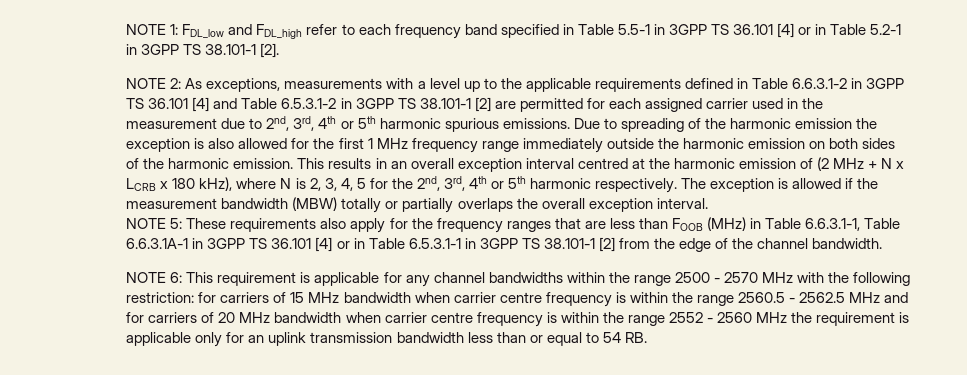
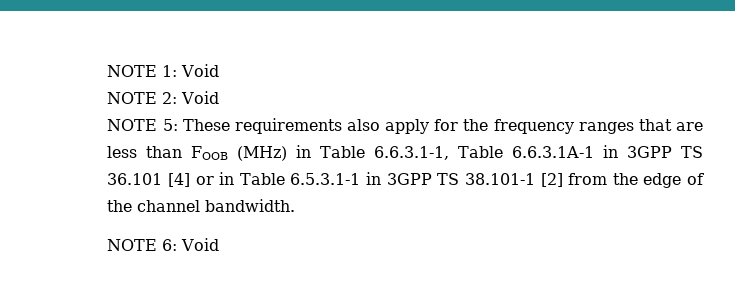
- NOTE 1: FDL_low and FDL_high refer to each frequency band specified in Table 5.5-1 in 3GPP TS 36.101 [4] or in Table 5.2-1 in 3GPP TS 38.101-1 [2].
- NOTE 2: As exceptions, measurements with a level up to the applicable requirements defined in Table 6.6.3.1-2 in 3GPP TS 36.101 [4] and Table 6.5.3.1-2 in 3GPP TS 38.101-1 [2] are permitted for each assigned carrier used in the measurement due to 2nd, 3rd, 4th or 5th harmonic spurious emissions. Due to spreading of the harmonic emission the exception is also allowed for the first 1 MHz frequency range immediately outside the harmonic emission on both sides of the harmonic emission. This results in an overall exception interval centred at the harmonic emission of (2 MHz + N x LCRB x 180 kHz), where N is 2, 3, 4, 5 for the 2nd, 3rd, 4th or 5th harmonic respectively. The exception is allowed if the measurement bandwidth (MBW) totally or partially overlaps the overall exception interval.
+ NOTE 1: Void
+ NOTE 2: Void
- NOTE 6: This requirement is applicable for any channel bandwidths within the range 2500 - 2570 MHz with the following restriction: for carriers of 15 MHz bandwidth when carrier centre frequency is within the range 2560.5 - 2562.5 MHz and for carriers of 20 MHz bandwidth when carrier centre frequency is within the range 2552 - 2560 MHz the requirement is applicable only for an uplink transmission bandwidth less than or equal to 54 RB.
+ NOTE 6: Void

